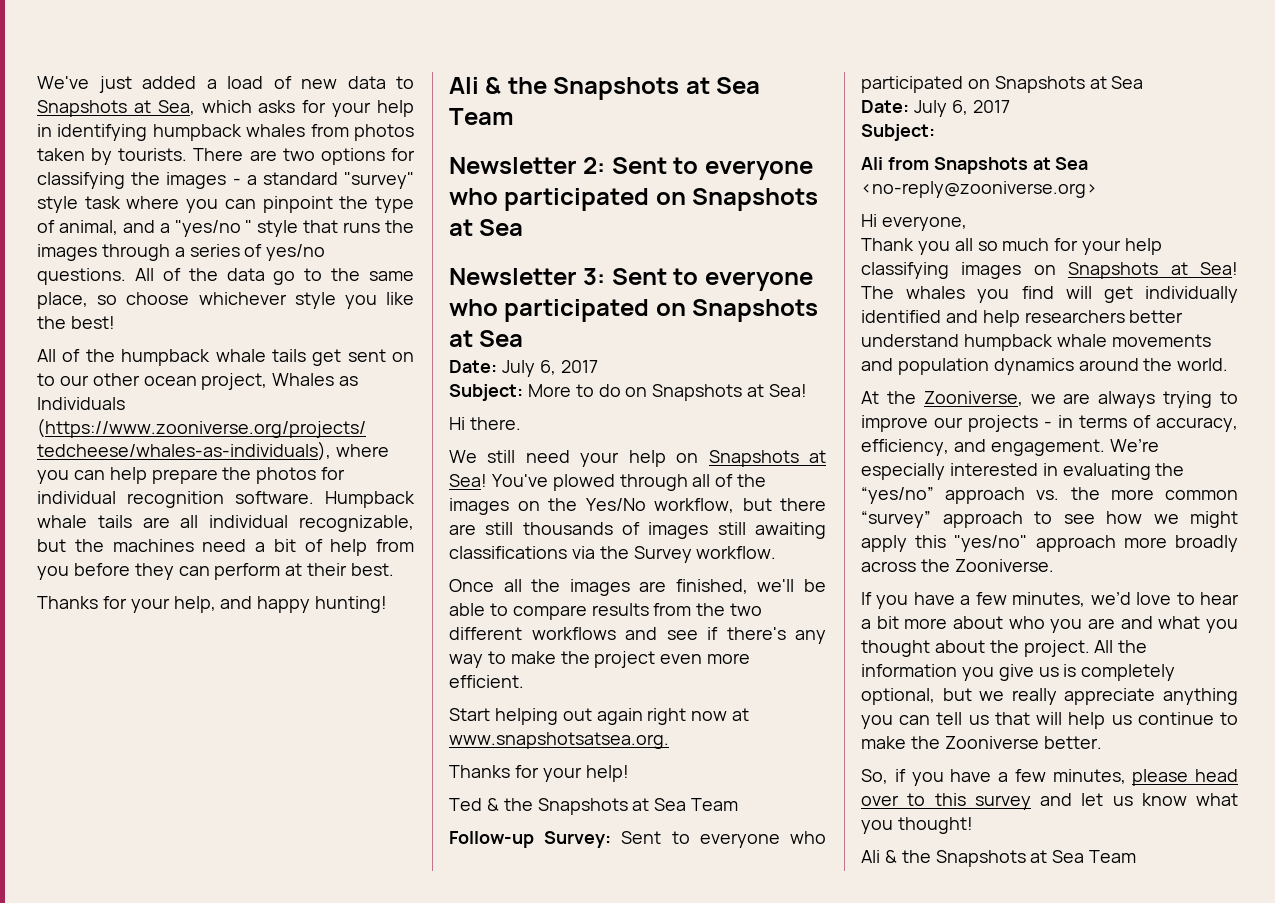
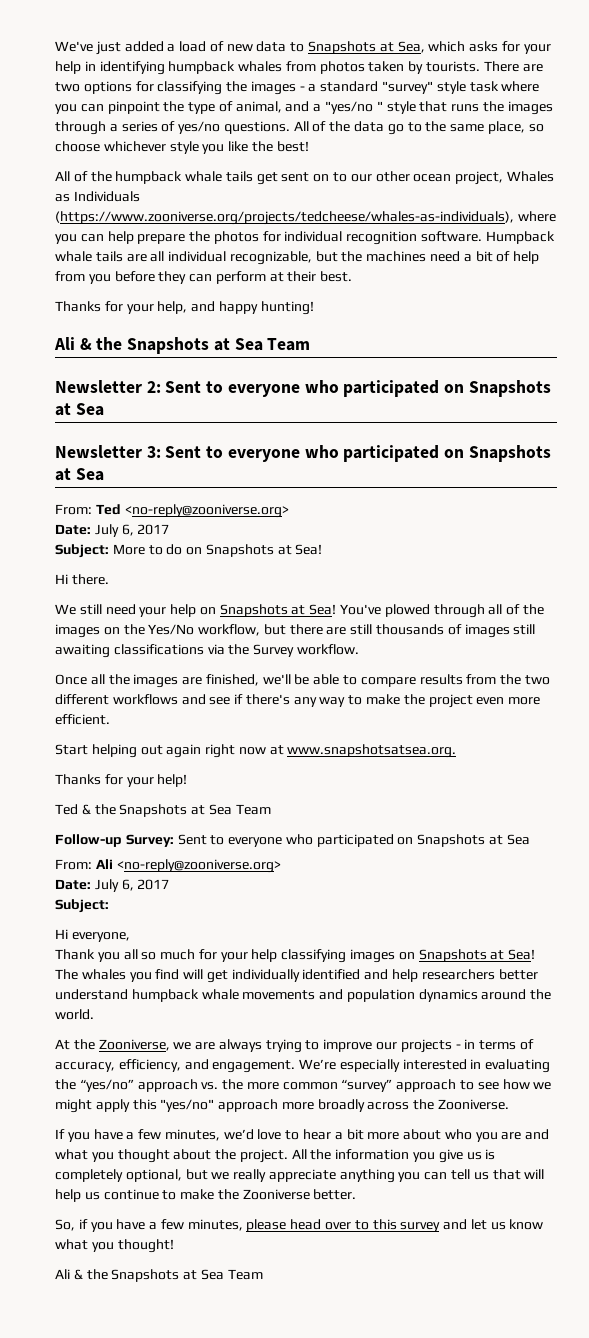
+ From: Ted <no-reply@zooniverse.org>
  Follow-up Survey: Sent to everyone who participated on Snapshots at Sea
+ From: Ali <no-reply@zooniverse.org>
  Date: July 6, 2017
  Subject:
- Ali from Snapshots at Sea <no-reply@zooniverse.org>

